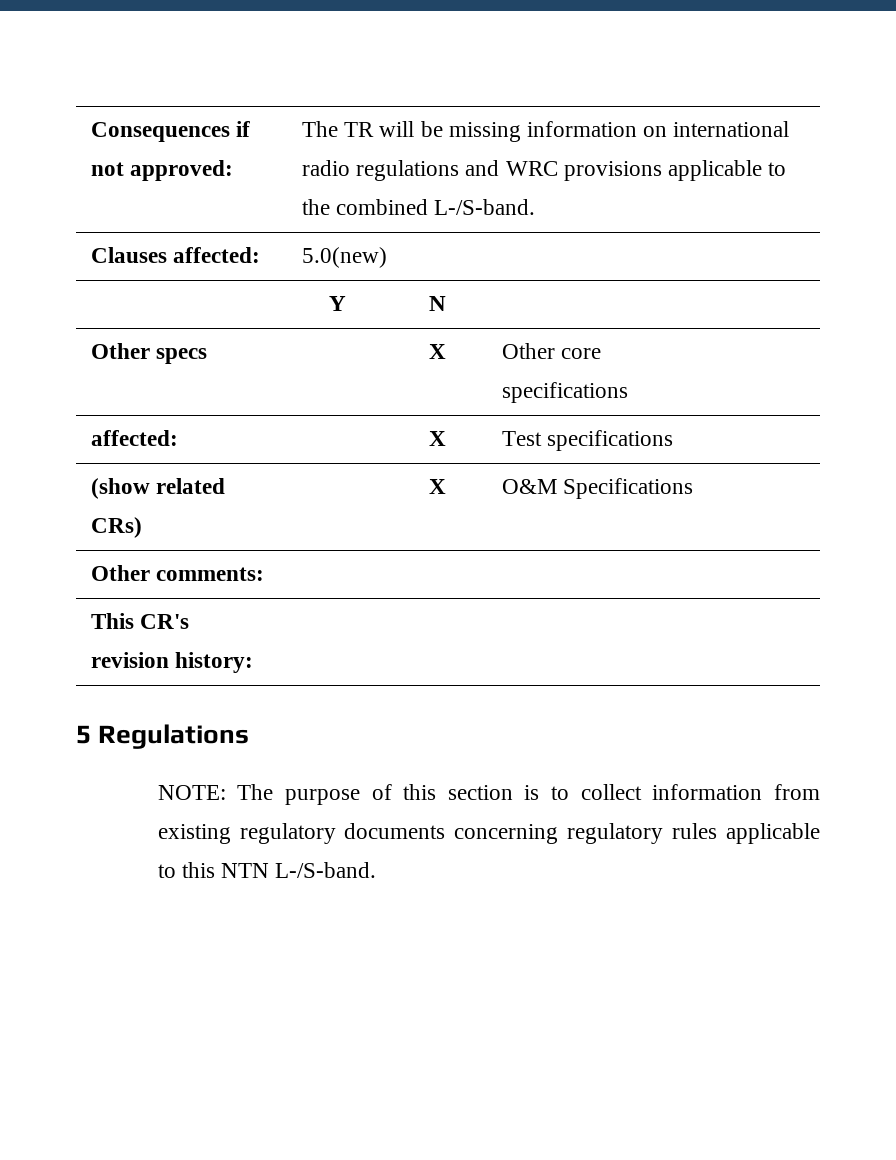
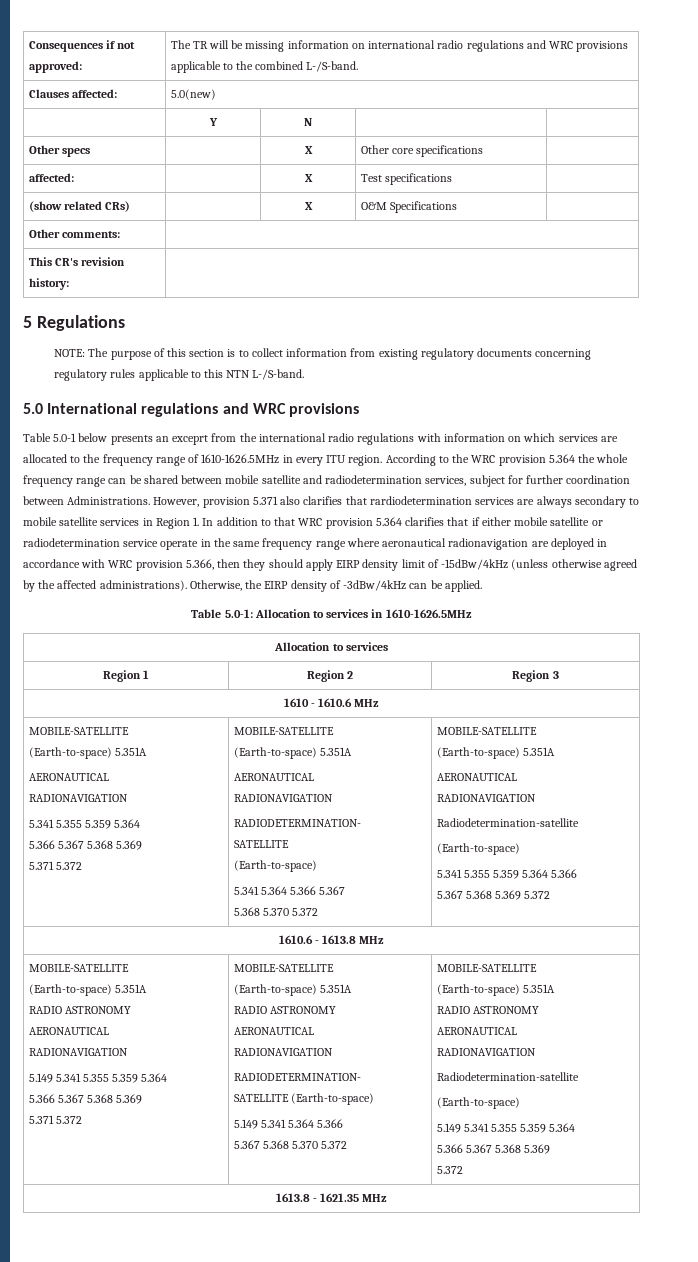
+ 5.0 International regulations and WRC provisions
+ Table 5.0-1 below presents an exceprt from the international radio regulations with information on which services are allocated to the frequency range of 1610-1626.5MHz in every ITU region. According to the WRC provision 5.364 the whole frequency range can be shared between mobile satellite and radiodetermination services, subject for further coordination between Administrations. However, provision 5.371 also clarifies that rardiodetermination services are always secondary to mobile satellite services in Region 1. In addition to that WRC provision 5.364 clarifies that if either mobile satellite or radiodetermination service operate in the same frequency range where aeronautical radionavigation are deployed in accordance with WRC provision 5.366, then they should apply EIRP density limit of -15dBw/4kHz (unless otherwise agreed by the affected administrations). Otherwise, the EIRP density of -3dBw/4kHz can be applied.
+ Table 5.0-1: Allocation to services in 1610-1626.5MHz
+ Allocation to services
+ Region 1 | Region 2 | Region 3
+ 1610 - 1610.6 MHz
+ MOBILE-SATELLITE
+ (Earth-to-space) 5.351A
+ AERONAUTICAL
+ RADIONAVIGATION
+ 5.341 5.355 5.359 5.364
+ 5.366 5.367 5.368 5.369
+ 5.371 5.372 | MOBILE-SATELLITE
+ (Earth-to-space) 5.351A
+ AERONAUTICAL
+ RADIONAVIGATION
+ RADIODETERMINATION-
+ SATELLITE
+ (Earth-to-space)
+ 5.341 5.364 5.366 5.367
+ 5.368 5.370 5.372 | MOBILE-SATELLITE
+ (Earth-to-space) 5.351A
+ AERONAUTICAL
+ RADIONAVIGATION
+ Radiodetermination-satellite
+ (Earth-to-space)
+ 5.341 5.355 5.359 5.364 5.366
+ 5.367 5.368 5.369 5.372
+ 1610.6 - 1613.8 MHz
+ MOBILE-SATELLITE
+ (Earth-to-space) 5.351A
+ RADIO ASTRONOMY
+ AERONAUTICAL
+ RADIONAVIGATION
+ 5.149 5.341 5.355 5.359 5.364
+ 5.366 5.367 5.368 5.369
+ 5.371 5.372 | MOBILE-SATELLITE
+ (Earth-to-space) 5.351A
+ RADIO ASTRONOMY
+ AERONAUTICAL
+ RADIONAVIGATION
+ RADIODETERMINATION-
+ SATELLITE (Earth-to-space)
+ 5.149 5.341 5.364 5.366
+ 5.367 5.368 5.370 5.372 | MOBILE-SATELLITE
+ (Earth-to-space) 5.351A
+ RADIO ASTRONOMY
+ AERONAUTICAL
+ RADIONAVIGATION
+ Radiodetermination-satellite
+ (Earth-to-space)
+ 5.149 5.341 5.355 5.359 5.364
+ 5.366 5.367 5.368 5.369
+ 5.372
+ 1613.8 - 1621.35 MHz

